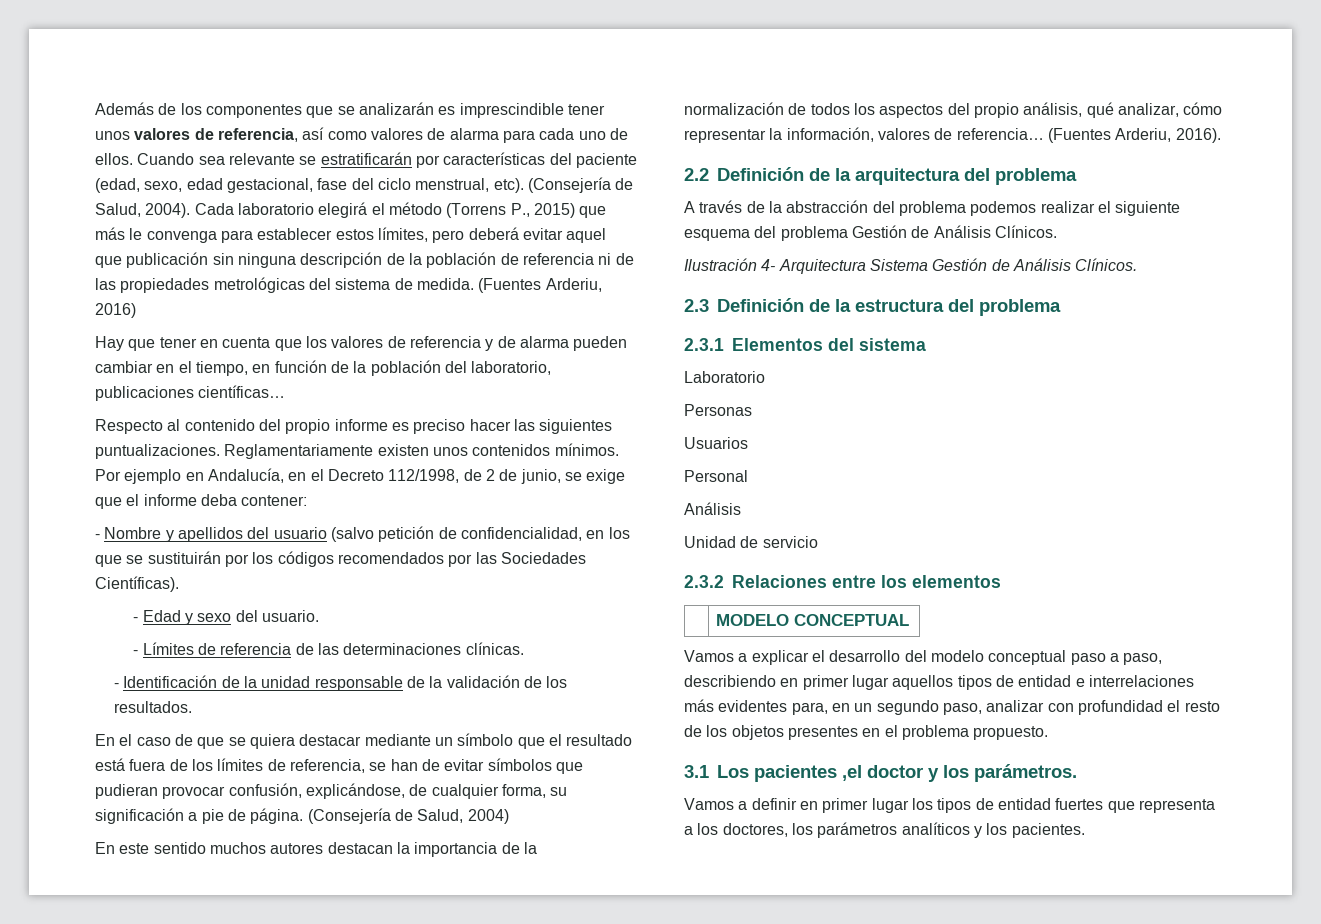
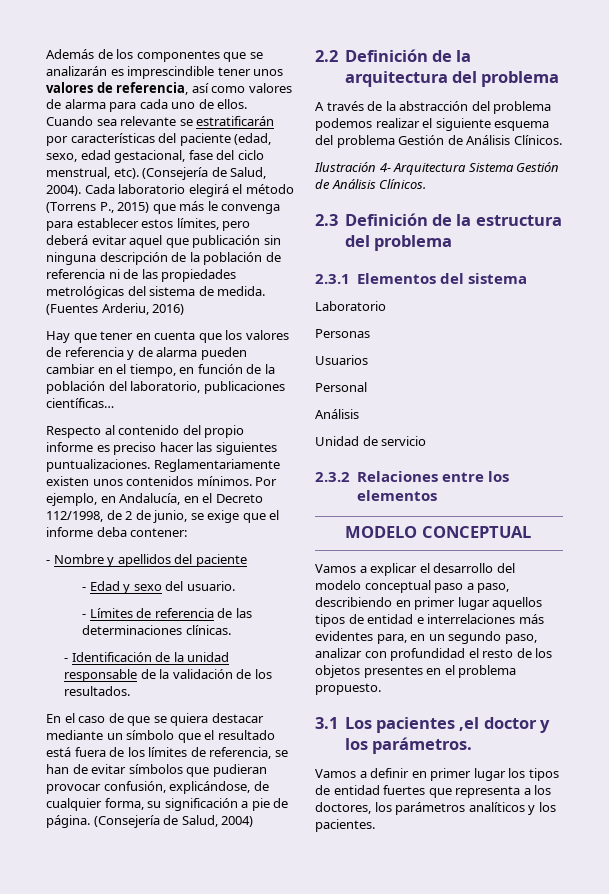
- Por ejemplo en Andalucía, en el Decreto 112/1998, de 2 de junio, se exige que el informe deba contener:
+ Por ejemplo, en Andalucía, en el Decreto 112/1998, de 2 de junio, se exige que el informe deba contener:
- - Nombre y apellidos del usuario (salvo petición de confidencialidad, en los que se sustituirán por los códigos recomendados por las Sociedades Científicas).
+ - Nombre y apellidos del paciente
- En este sentido muchos autores destacan la importancia de la normalización de todos los aspectos del propio análisis, qué analizar, cómo representar la información, valores de referencia… (Fuentes Arderiu, 2016).

